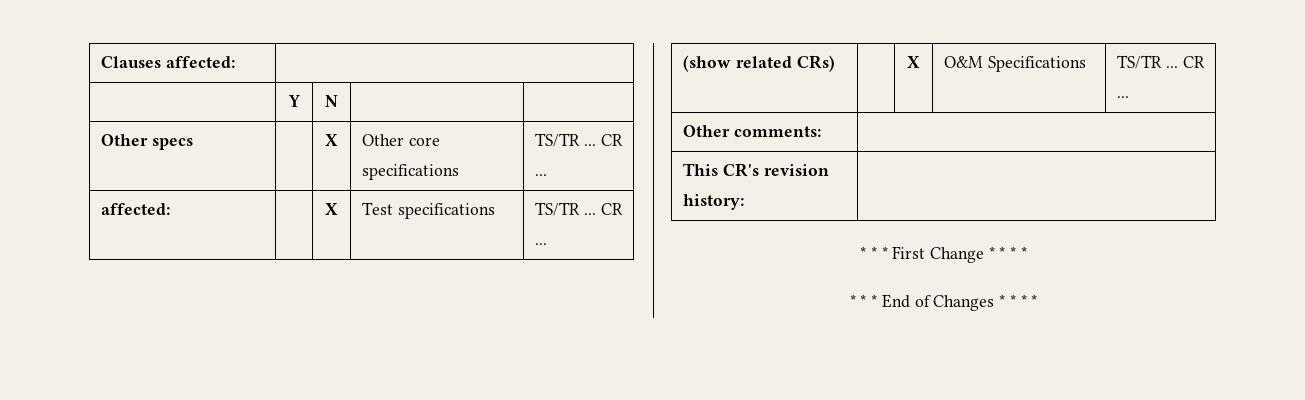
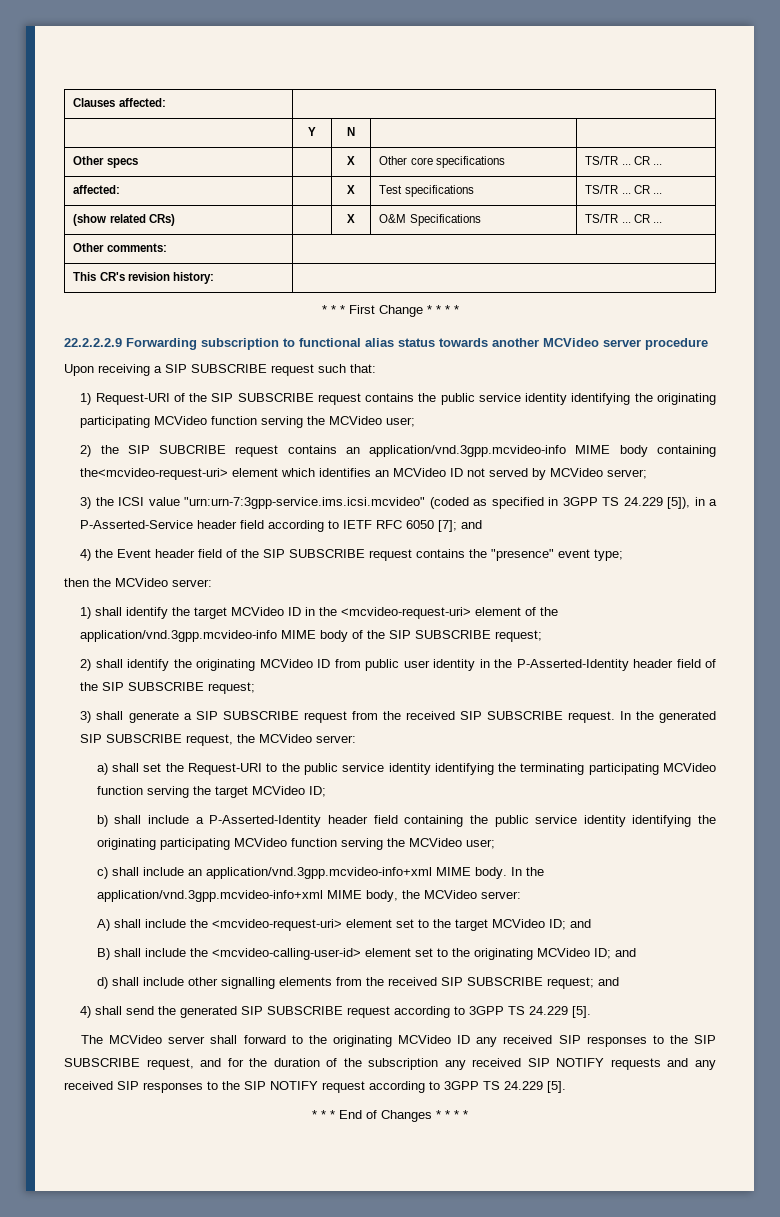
+ 22.2.2.2.9 Forwarding subscription to functional alias status towards another MCVideo server procedure
+ Upon receiving a SIP SUBSCRIBE request such that:
+ 1) Request-URI of the SIP SUBSCRIBE request contains the public service identity identifying the originating participating MCVideo function serving the MCVideo user;
+ 2) the SIP SUBCRIBE request contains an application/vnd.3gpp.mcvideo-info MIME body containing the<mcvideo-request-uri> element which identifies an MCVideo ID not served by MCVideo server;
+ 3) the ICSI value "urn:urn-7:3gpp-service.ims.icsi.mcvideo" (coded as specified in 3GPP TS 24.229 [5]), in a P-Asserted-Service header field according to IETF RFC 6050 [7]; and
+ 4) the Event header field of the SIP SUBSCRIBE request contains the "presence" event type;
+ then the MCVideo server:
+ 1) shall identify the target MCVideo ID in the <mcvideo-request-uri> element of the application/vnd.3gpp.mcvideo-info MIME body of the SIP SUBSCRIBE request;
+ 2) shall identify the originating MCVideo ID from public user identity in the P-Asserted-Identity header field of the SIP SUBSCRIBE request;
+ 3) shall generate a SIP SUBSCRIBE request from the received SIP SUBSCRIBE request. In the generated SIP SUBSCRIBE request, the MCVideo server:
+ a) shall set the Request-URI to the public service identity identifying the terminating participating MCVideo function serving the target MCVideo ID;
+ b) shall include a P-Asserted-Identity header field containing the public service identity identifying the originating participating MCVideo function serving the MCVideo user;
+ c) shall include an application/vnd.3gpp.mcvideo-info+xml MIME body. In the application/vnd.3gpp.mcvideo-info+xml MIME body, the MCVideo server:
+ A) shall include the <mcvideo-request-uri> element set to the target MCVideo ID; and
+ B) shall include the <mcvideo-calling-user-id> element set to the originating MCVideo ID; and
+ d) shall include other signalling elements from the received SIP SUBSCRIBE request; and
+ 4) shall send the generated SIP SUBSCRIBE request according to 3GPP TS 24.229 [5].
+ The MCVideo server shall forward to the originating MCVideo ID any received SIP responses to the SIP SUBSCRIBE request, and for the duration of the subscription any received SIP NOTIFY requests and any received SIP responses to the SIP NOTIFY request according to 3GPP TS 24.229 [5].

